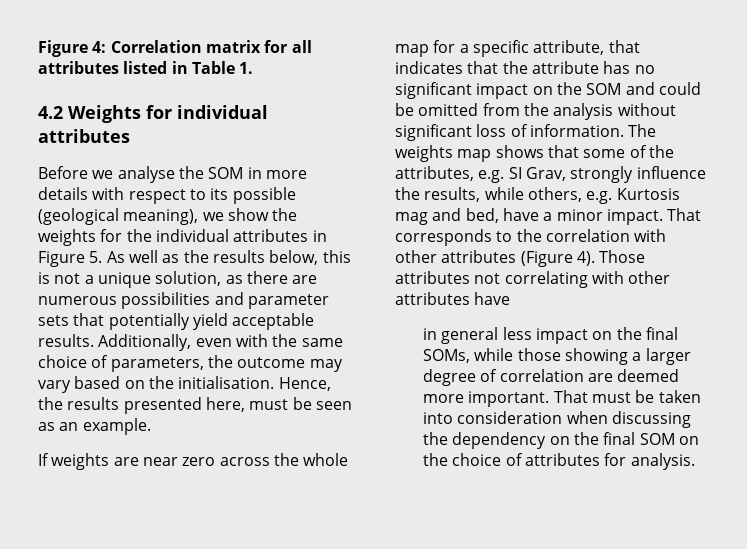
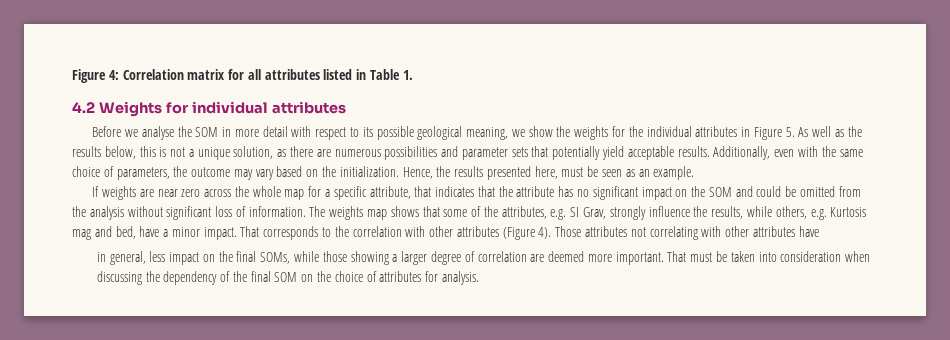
- Before we analyse the SOM in more details with respect to its possible (geological meaning), we show the weights for the individual attributes in Figure 5. As well as the results below, this is not a unique solution, as there are numerous possibilities and parameter sets that potentially yield acceptable results.
+ Before we analyse the SOM in more detail with respect to its possible geological meaning, we show the weights for the individual attributes in Figure 5. As well as the results below, this is not a unique solution, as there are numerous possibilities and parameter sets that potentially yield acceptable results.
- Additionally, even with the same choice of parameters, the outcome may vary based on the initialisation.
+ Additionally, even with the same choice of parameters, the outcome may vary based on the initialization.
- in general less impact on the final SOMs, while those showing a larger degree of correlation are deemed more important.
+ in general, less impact on the final SOMs, while those showing a larger degree of correlation are deemed more important.
- That must be taken into consideration when discussing the dependency on the final SOM on the choice of attributes for analysis.
+ That must be taken into consideration when discussing the dependency of the final SOM on the choice of attributes for analysis.

